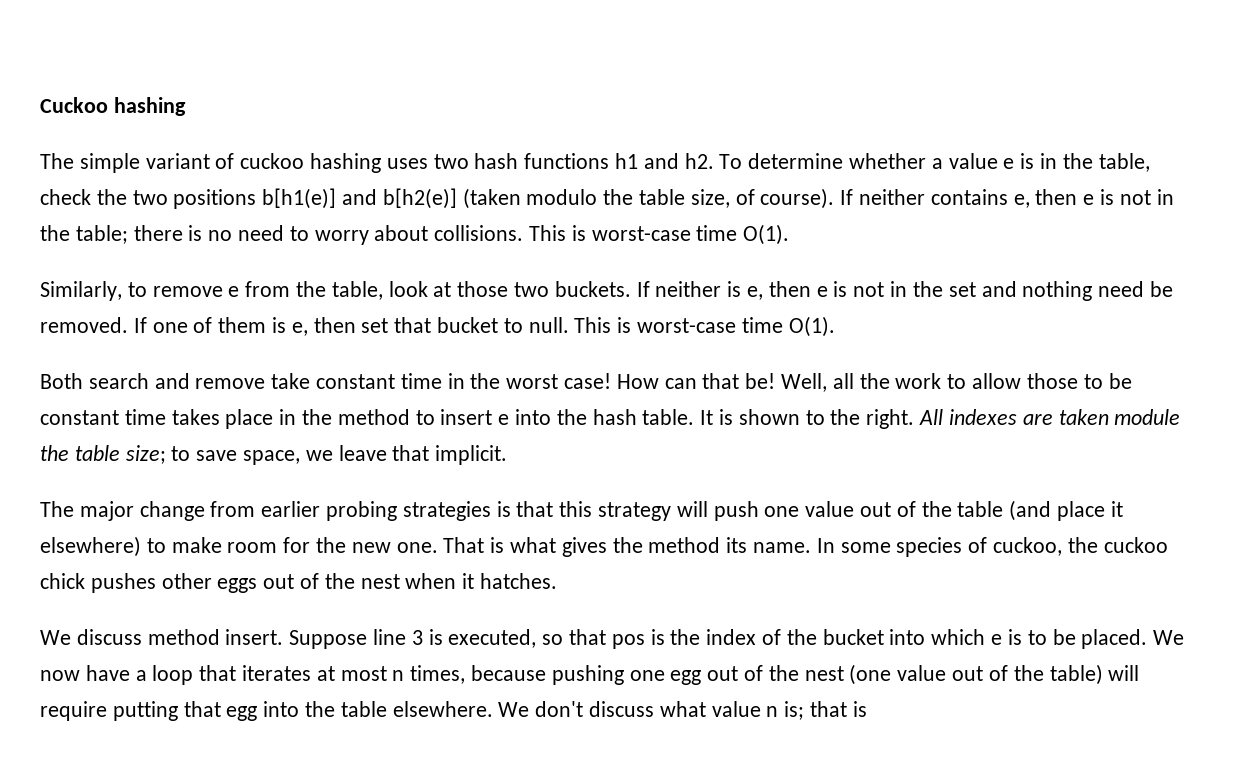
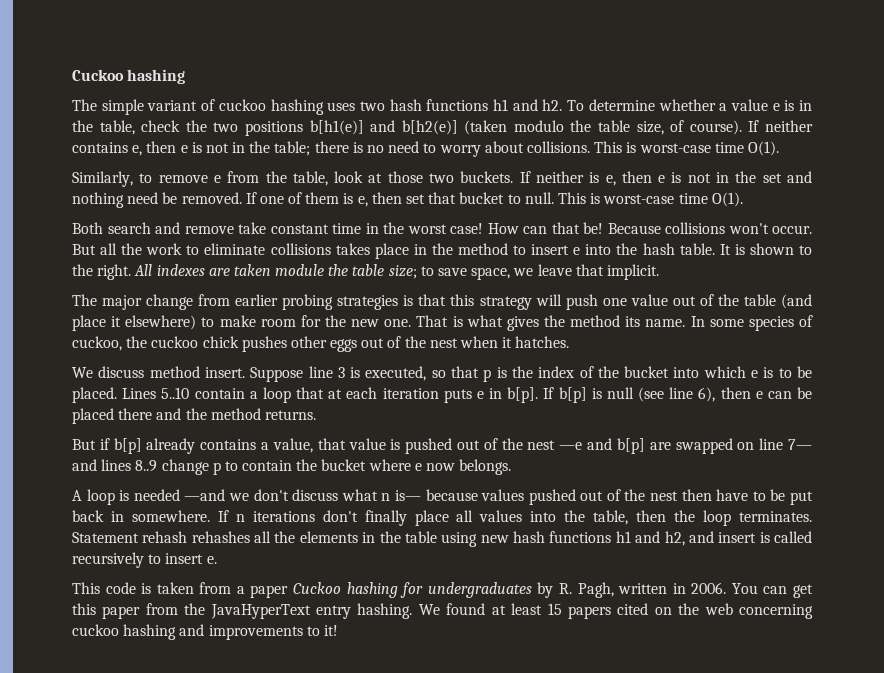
- Well, all the work to allow those to be constant time takes place in the method to insert e into the hash table.
+ Because collisions won't occur. But all the work to eliminate collisions takes place in the method to insert e into the hash table.
- Suppose line 3 is executed, so that pos is the index of the bucket into which e is to be placed.
+ Suppose line 3 is executed, so that p is the index of the bucket into which e is to be placed.
- We now have a loop that iterates at most n times, because pushing one egg out of the nest (one value out of the table) will require putting that egg into the table elsewhere. We don't discuss what value n is; that is
+ Lines 5..10 contain a loop that at each iteration puts e in b[p]. If b[p] is null (see line 6), then e can be placed there and the method returns.
+ But if b[p] already contains a value, that value is pushed out of the nest —e and b[p] are swapped on line 7— and lines 8..9 change p to contain the bucket where e now belongs.
+ A loop is needed —and we don't discuss what n is— because values pushed out of the nest then have to be put back in somewhere. If n iterations don't finally place all values into the table, then the loop terminates. Statement rehash rehashes all the elements in the table using new hash functions h1 and h2, and insert is called recursively to insert e.
+ This code is taken from a paper Cuckoo hashing for undergraduates by R. Pagh, written in 2006. You can get this paper from the JavaHyperText entry hashing. We found at least 15 papers cited on the web concerning cuckoo hashing and improvements to it!

